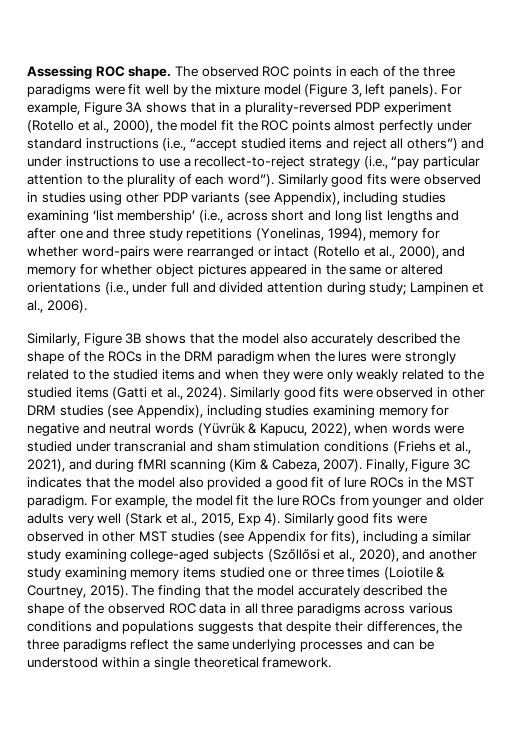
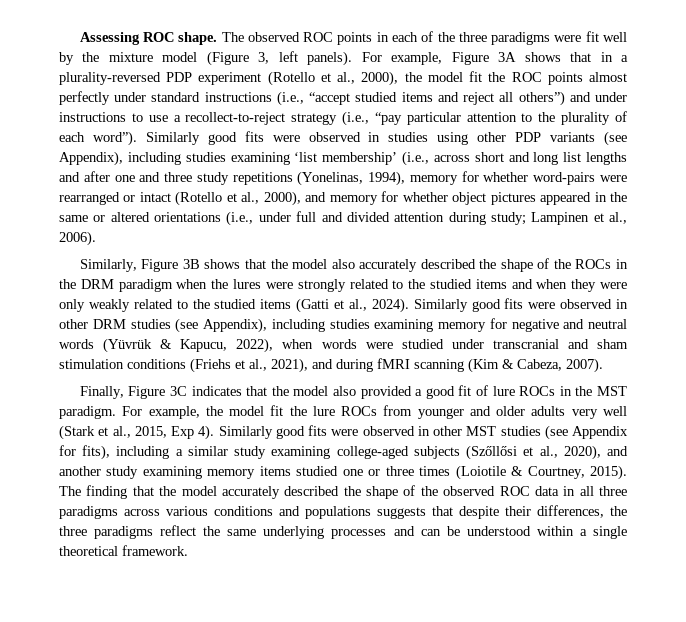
- Similarly good fits were observed in other DRM studies (see Appendix), including studies examining memory for negative and neutral words (Yüvrük & Kapucu, 2022), when words were studied under transcranial and sham stimulation conditions (Friehs et al., 2021), and during fMRI scanning (Kim & Cabeza, 2007). Finally, Figure 3C indicates that the model also provided a good fit of lure ROCs in the MST paradigm.
+ Similarly good fits were observed in other DRM studies (see Appendix), including studies examining memory for negative and neutral words (Yüvrük & Kapucu, 2022), when words were studied under transcranial and sham stimulation conditions (Friehs et al., 2021), and during fMRI scanning (Kim & Cabeza, 2007).
+ Finally, Figure 3C indicates that the model also provided a good fit of lure ROCs in the MST paradigm.

